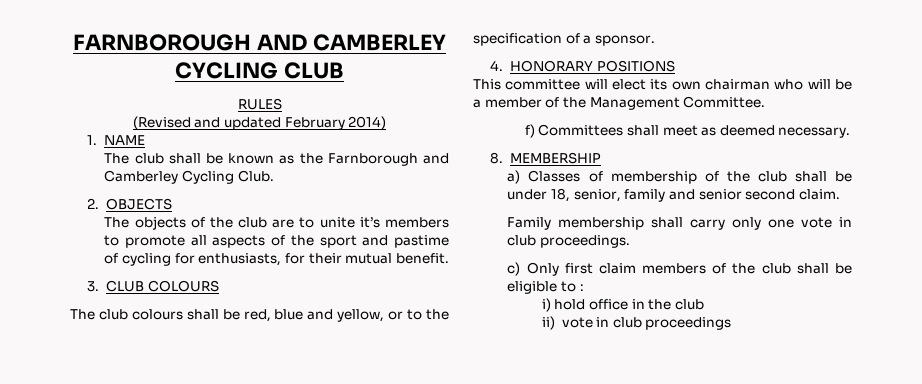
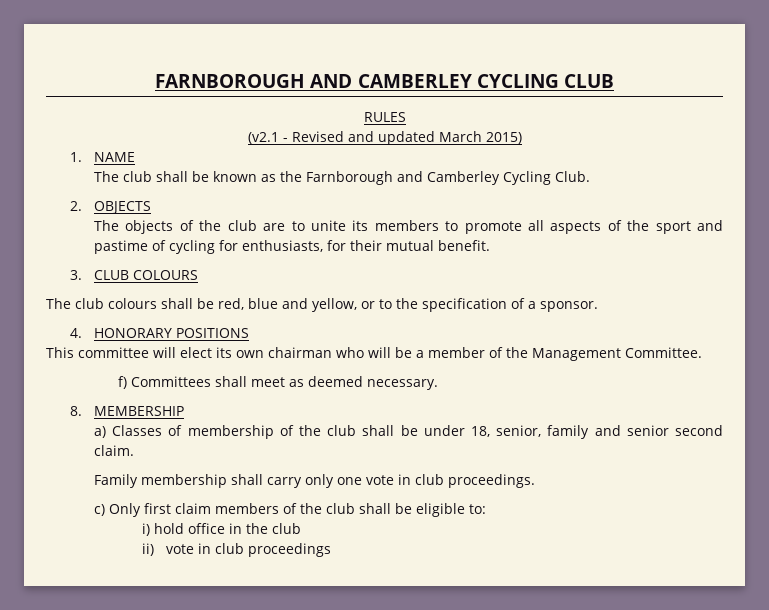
- (Revised and updated February 2014)
+ (v2.1 - Revised and updated March 2015)
- The objects of the club are to unite it’s members to promote all aspects of the sport and pastime of cycling for enthusiasts, for their mutual benefit.
+ The objects of the club are to unite its members to promote all aspects of the sport and pastime of cycling for enthusiasts, for their mutual benefit.
- c) Only first claim members of the club shall be eligible to :
+ c) Only first claim members of the club shall be eligible to:

